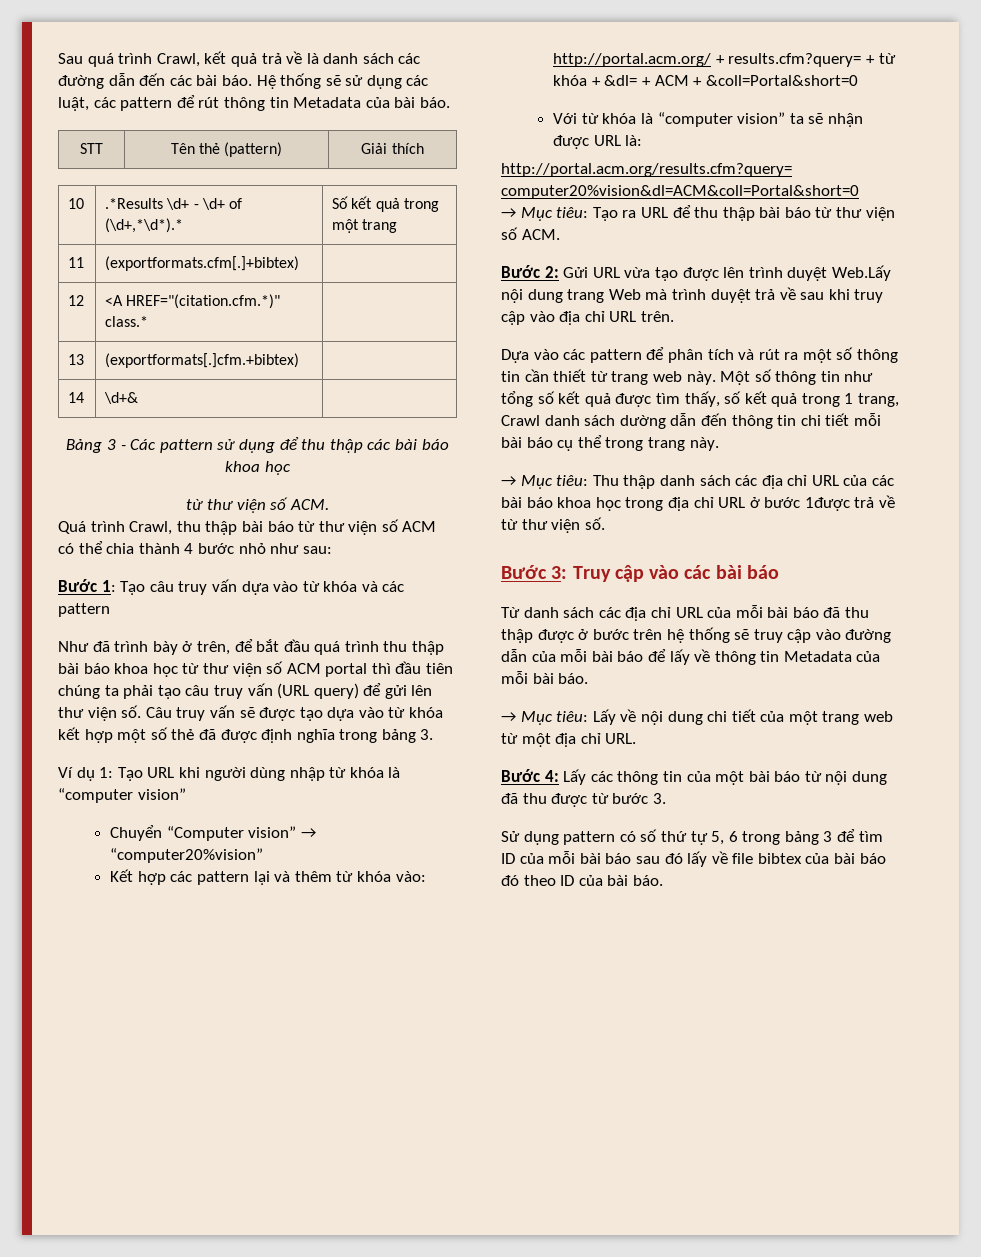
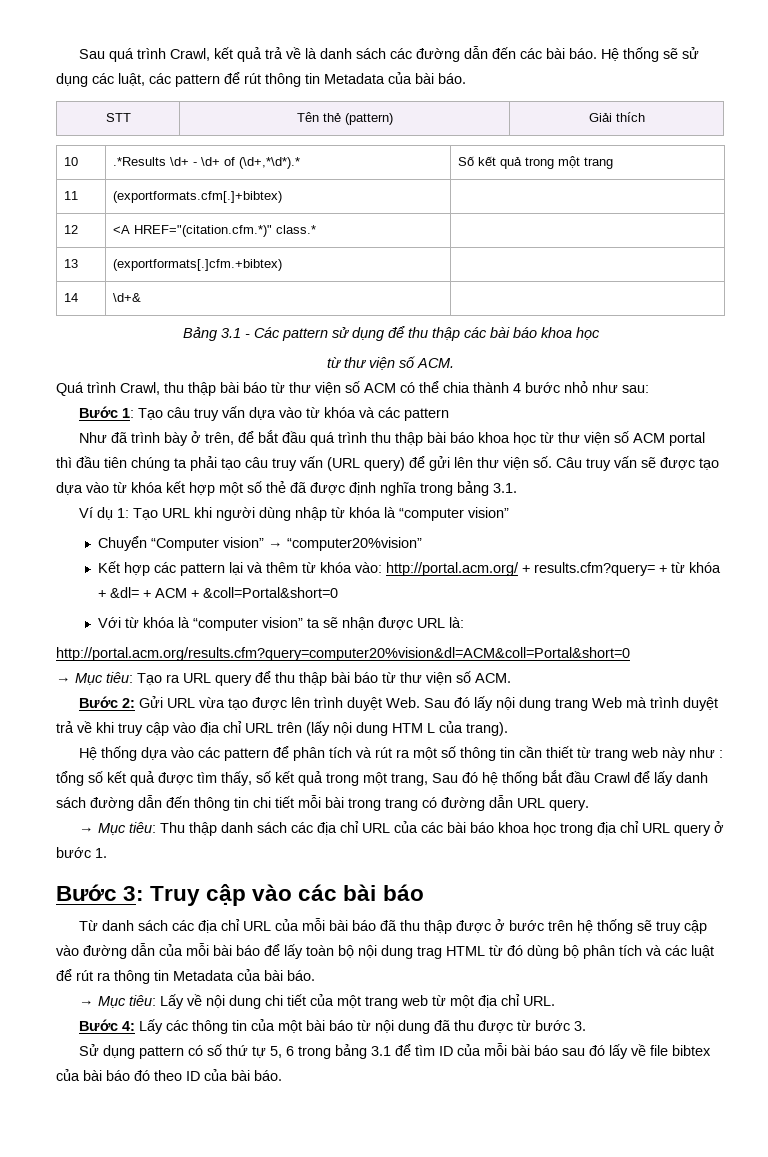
- Bảng 3 - Các pattern sử dụng để thu thập các bài báo khoa học
+ Bảng 3.1 - Các pattern sử dụng để thu thập các bài báo khoa học
- Câu truy vấn sẽ được tạo dựa vào từ khóa kết hợp một số thẻ đã được định nghĩa trong bảng 3.
+ Câu truy vấn sẽ được tạo dựa vào từ khóa kết hợp một số thẻ đã được định nghĩa trong bảng 3.1.
- → Mục tiêu: Tạo ra URL để thu thập bài báo từ thư viện số ACM.
+ → Mục tiêu: Tạo ra URL query để thu thập bài báo từ thư viện số ACM.
- Gửi URL vừa tạo được lên trình duyệt Web.Lấy nội dung trang Web mà trình duyệt trả về sau khi truy cập vào địa chỉ URL trên.
- Dựa vào các pattern để phân tích và rút ra một số thông tin cần thiết từ trang web này. Một số thông tin như tổng số kết quả được tìm thấy, số kết quả trong 1 trang, Crawl danh sách dường dẫn đến thông tin chi tiết mỗi bài báo cụ thể trong trang này.
+ Gửi URL vừa tạo được lên trình duyệt Web. Sau đó lấy nội dung trang Web mà trình duyệt trả về khi truy cập vào địa chỉ URL trên (lấy nội dung HTM L của trang).
+ Hệ thống dựa vào các pattern để phân tích và rút ra một số thông tin cần thiết từ trang web này như : tổng số kết quả được tìm thấy, số kết quả trong một trang, Sau đó hệ thống bắt đầu Crawl để lấy danh sách đường dẫn đến thông tin chi tiết mỗi bài trong trang có đường dẫn URL query.
- → Mục tiêu: Thu thập danh sách các địa chỉ URL của các bài báo khoa học trong địa chỉ URL ở bước 1được trả về từ thư viện số.
+ → Mục tiêu: Thu thập danh sách các địa chỉ URL của các bài báo khoa học trong địa chỉ URL query ở bước 1.
- Từ danh sách các địa chỉ URL của mỗi bài báo đã thu thập được ở bước trên hệ thống sẽ truy cập vào đường dẫn của mỗi bài báo để lấy về thông tin Metadata của mỗi bài báo.
+ Từ danh sách các địa chỉ URL của mỗi bài báo đã thu thập được ở bước trên hệ thống sẽ truy cập vào đường dẫn của mỗi bài báo để lấy toàn bộ nội dung trag HTML từ đó dùng bộ phân tích và các luật để rút ra thông tin Metadata của bài báo.
- Sử dụng pattern có số thứ tự 5, 6 trong bảng 3 để tìm ID của mỗi bài báo sau đó lấy về file bibtex của bài báo đó theo ID của bài báo.
+ Sử dụng pattern có số thứ tự 5, 6 trong bảng 3.1 để tìm ID của mỗi bài báo sau đó lấy về file bibtex của bài báo đó theo ID của bài báo.

